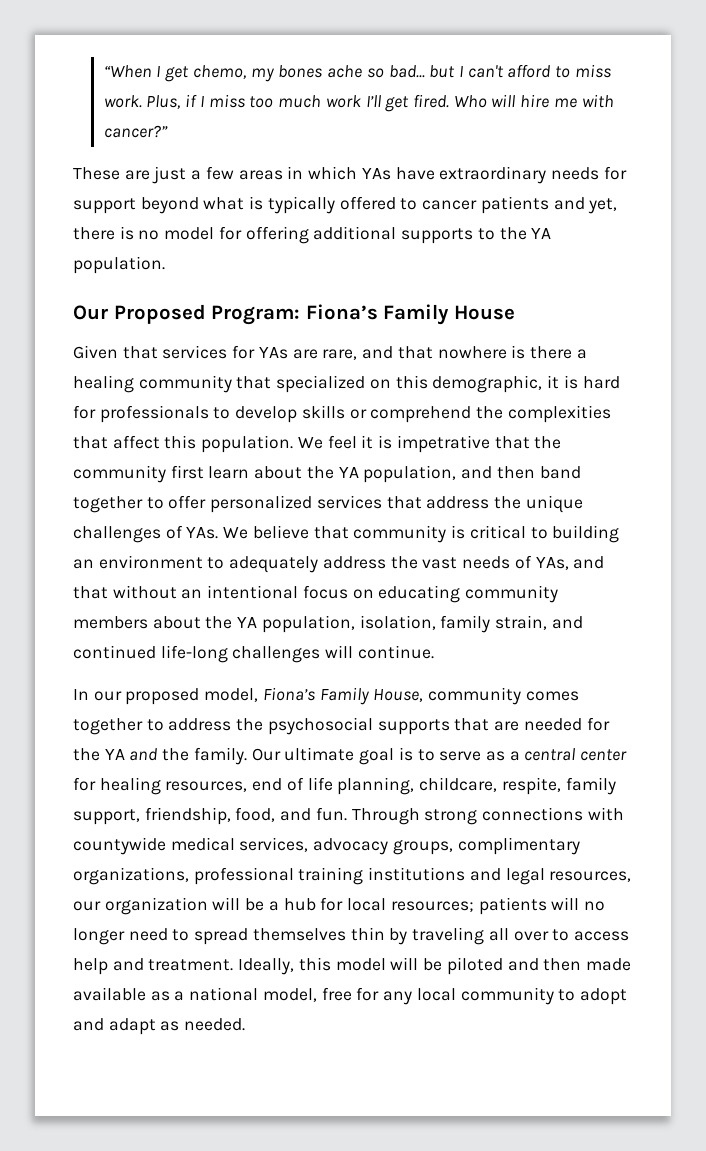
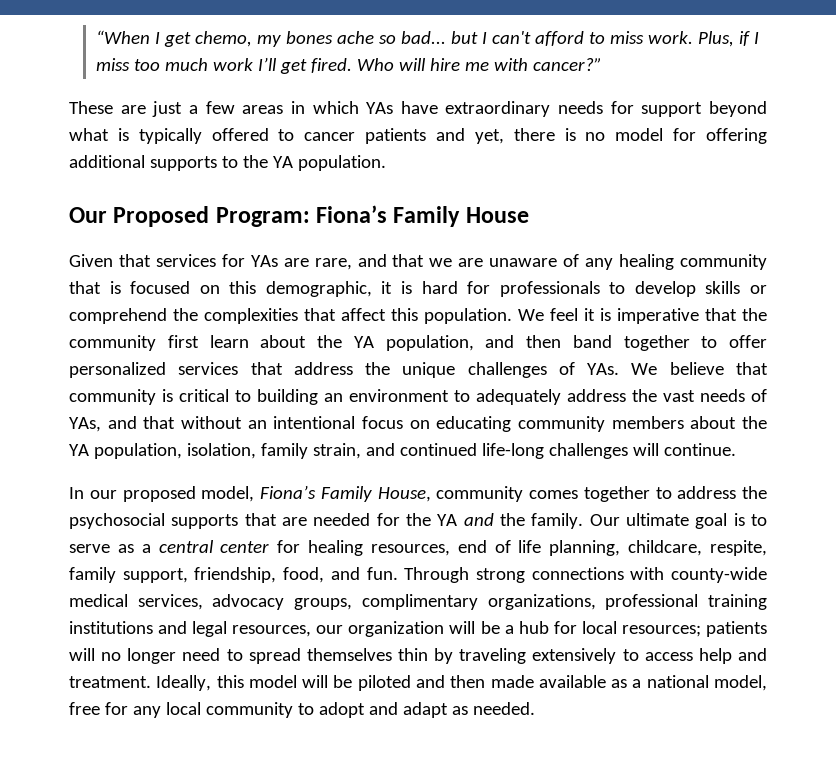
- Given that services for YAs are rare, and that nowhere is there a healing community that specialized on this demographic, it is hard for professionals to develop skills or comprehend the complexities that affect this population.
+ Given that services for YAs are rare, and that we are unaware of any healing community that is focused on this demographic, it is hard for professionals to develop skills or comprehend the complexities that affect this population.
- We feel it is impetrative that the community first learn about the YA population, and then band together to offer personalized services that address the unique challenges of YAs. We believe that community is critical to building an environment to adequately address the vast needs of YAs, and that without an intentional focus on educating community members about the YA population, isolation, family strain, and continued life-long challenges will continue.
+ We feel it is imperative that the community first learn about the YA population, and then band together to offer personalized services that address the unique challenges of YAs. We believe that community is critical to building an environment to adequately address the vast needs of YAs, and that without an intentional focus on educating community members about the YA population, isolation, family strain, and continued life-long challenges will continue.
- Through strong connections with countywide medical services, advocacy groups, complimentary organizations, professional training institutions and legal resources, our organization will be a hub for local resources; patients will no longer need to spread themselves thin by traveling all over to access help and treatment.
+ Through strong connections with county-wide medical services, advocacy groups, complimentary organizations, professional training institutions and legal resources, our organization will be a hub for local resources; patients will no longer need to spread themselves thin by traveling extensively to access help and treatment.

